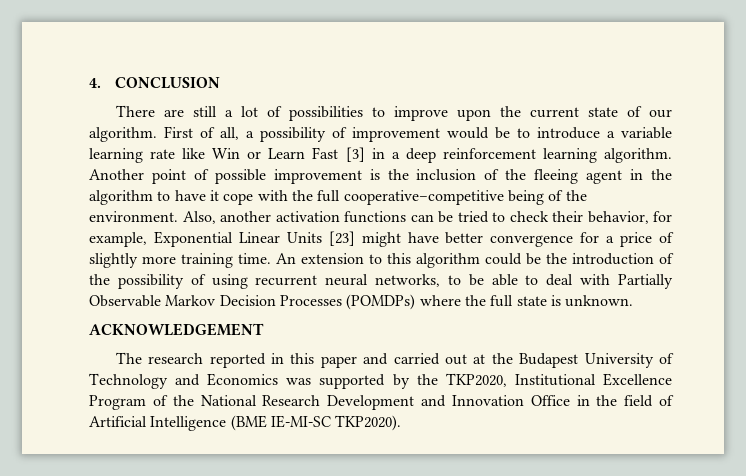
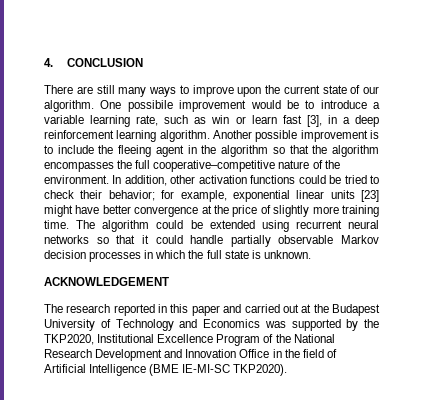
- There are still a lot of possibilities to improve upon the current state of our algorithm.
+ There are still many ways to improve upon the current state of our algorithm.
- First of all, a possibility of improvement would be to introduce a variable learning rate like Win or Learn Fast [3] in a deep reinforcement learning algorithm.
+ One possibile improvement would be to introduce a variable learning rate, such as win or learn fast [3], in a deep reinforcement learning algorithm.
- Another point of possible improvement is the inclusion of the fleeing agent in the algorithm to have it cope with the full cooperative–competitive being of the environment.
+ Another possible improvement is to include the fleeing agent in the algorithm so that the algorithm encompasses the full cooperative–competitive nature of the environment.
- Also, another activation functions can be tried to check their behavior, for example, Exponential Linear Units [23] might have better convergence for a price of slightly more training time.
+ In addition, other activation functions could be tried to check their behavior; for example, exponential linear units [23] might have better convergence at the price of slightly more training time.
- An extension to this algorithm could be the introduction of the possibility of using recurrent neural networks, to be able to deal with Partially Observable Markov Decision Processes (POMDPs) where the full state is unknown.
+ The algorithm could be extended using recurrent neural networks so that it could handle partially observable Markov decision processes in which the full state is unknown.

